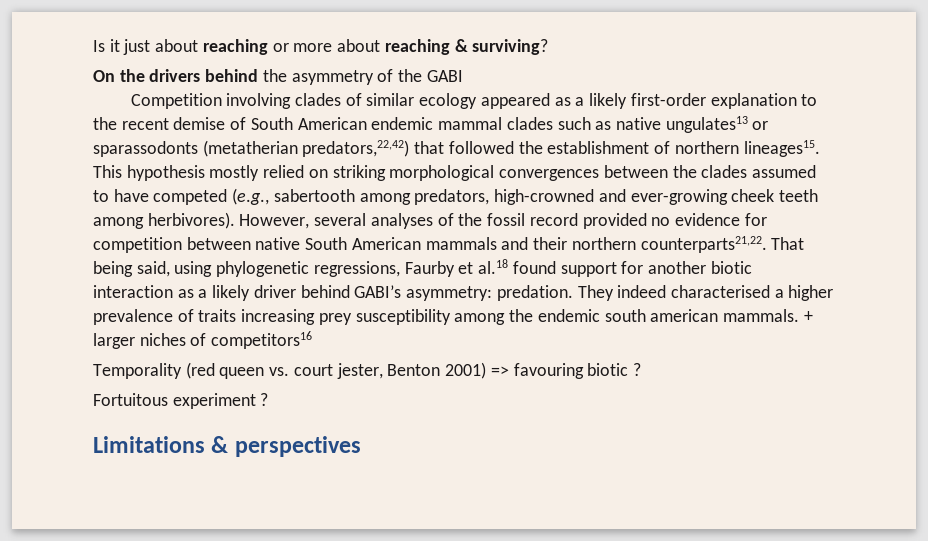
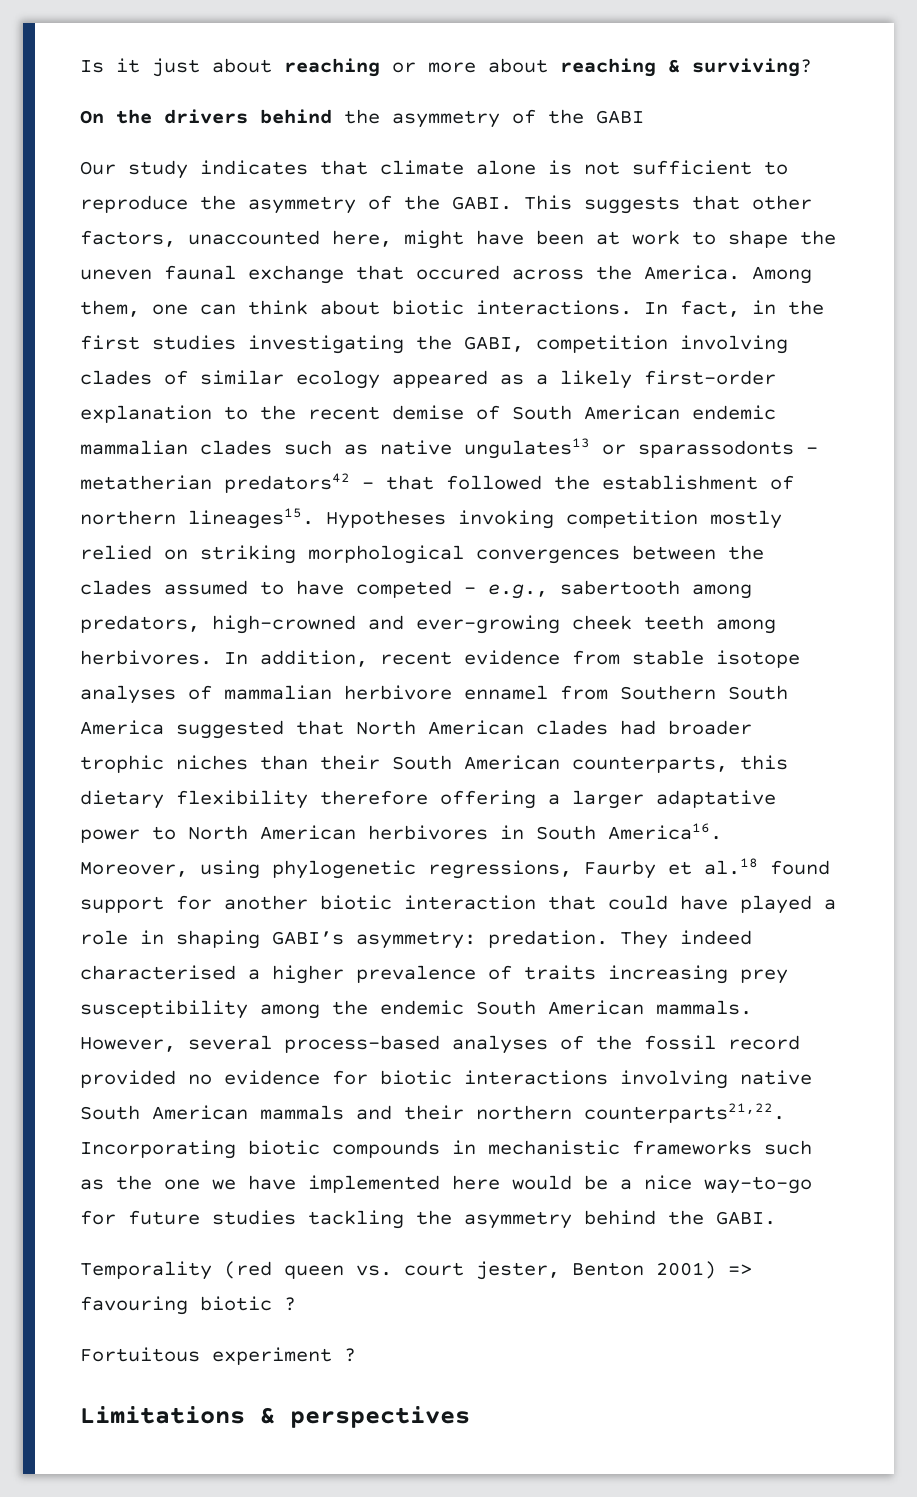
- Competition involving clades of similar ecology appeared as a likely first-order explanation to the recent demise of South American endemic mammal clades such as native ungulates13 or sparassodonts (metatherian predators,22,42) that followed the establishment of northern lineages15.
+ Our study indicates that climate alone is not sufficient to reproduce the asymmetry of the GABI. This suggests that other factors, unaccounted here, might have been at work to shape the uneven faunal exchange that occured across the America. Among them, one can think about biotic interactions. In fact, in the first studies investigating the GABI, competition involving clades of similar ecology appeared as a likely first-order explanation to the recent demise of South American endemic mammalian clades such as native ungulates13 or sparassodonts – metatherian predators42 – that followed the establishment of northern lineages15.
- This hypothesis mostly relied on striking morphological convergences between the clades assumed to have competed (e.g., sabertooth among predators, high-crowned and ever-growing cheek teeth among herbivores). However, several analyses of the fossil record provided no evidence for competition between native South American mammals and their northern counterparts21,22. That being said, using phylogenetic regressions, Faurby et al.18 found support for another biotic interaction as a likely driver behind GABI’s asymmetry: predation.
+ Hypotheses invoking competition mostly relied on striking morphological convergences between the clades assumed to have competed – e.g., sabertooth among predators, high-crowned and ever-growing cheek teeth among herbivores. In addition, recent evidence from stable isotope analyses of mammalian herbivore ennamel from Southern South America suggested that North American clades had broader trophic niches than their South American counterparts, this dietary flexibility therefore offering a larger adaptative power to North American herbivores in South America16. Moreover, using phylogenetic regressions, Faurby et al.18 found support for another biotic interaction that could have played a role in shaping GABI’s asymmetry: predation.
- They indeed characterised a higher prevalence of traits increasing prey susceptibility among the endemic south american mammals. + larger niches of competitors16
+ They indeed characterised a higher prevalence of traits increasing prey susceptibility among the endemic South American mammals. However, several process-based analyses of the fossil record provided no evidence for biotic interactions involving native South American mammals and their northern counterparts21,22. Incorporating biotic compounds in mechanistic frameworks such as the one we have implemented here would be a nice way-to-go for future studies tackling the asymmetry behind the GABI.

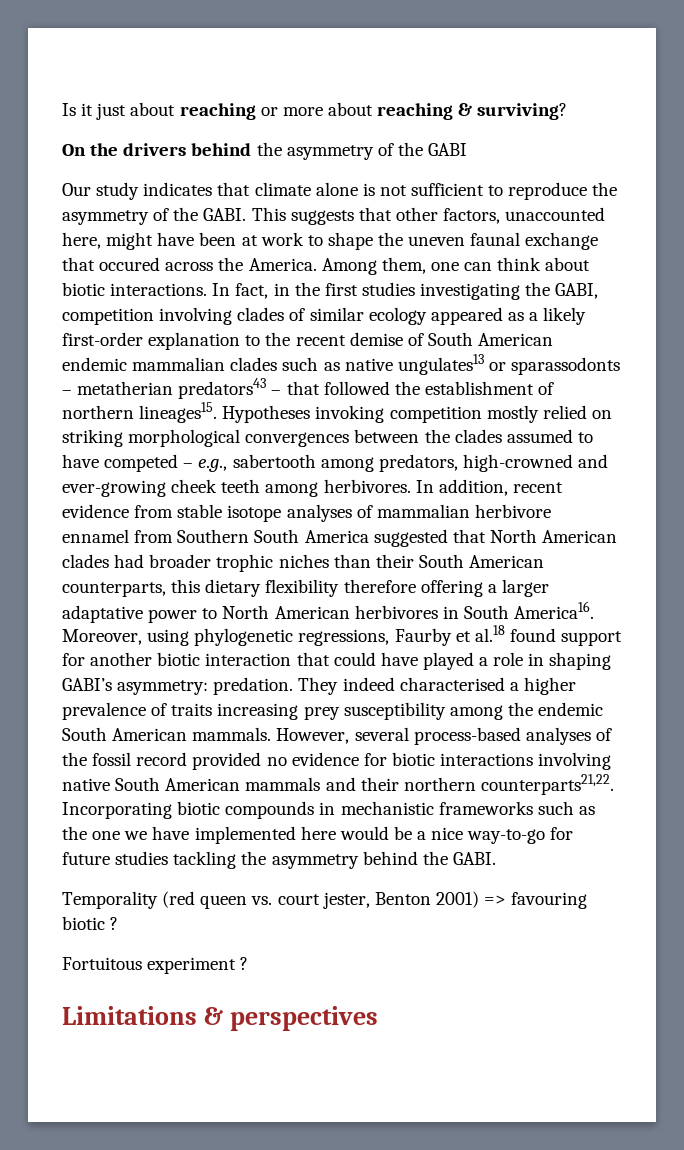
- In fact, in the first studies investigating the GABI, competition involving clades of similar ecology appeared as a likely first-order explanation to the recent demise of South American endemic mammalian clades such as native ungulates13 or sparassodonts – metatherian predators42 – that followed the establishment of northern lineages15.
+ In fact, in the first studies investigating the GABI, competition involving clades of similar ecology appeared as a likely first-order explanation to the recent demise of South American endemic mammalian clades such as native ungulates13 or sparassodonts – metatherian predators43 – that followed the establishment of northern lineages15.

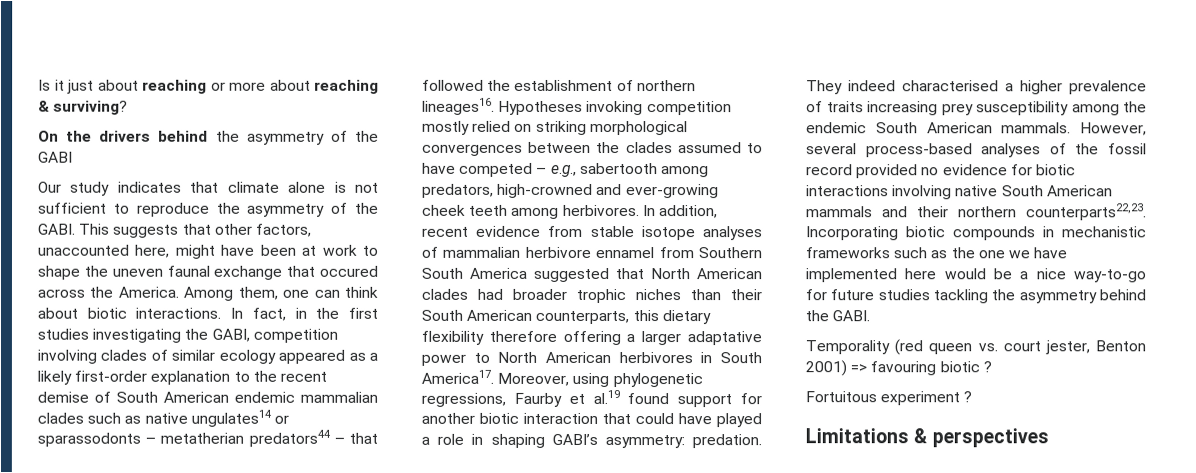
- In fact, in the first studies investigating the GABI, competition involving clades of similar ecology appeared as a likely first-order explanation to the recent demise of South American endemic mammalian clades such as native ungulates13 or sparassodonts – metatherian predators43 – that followed the establishment of northern lineages15.
+ In fact, in the first studies investigating the GABI, competition involving clades of similar ecology appeared as a likely first-order explanation to the recent demise of South American endemic mammalian clades such as native ungulates14 or sparassodonts – metatherian predators44 – that followed the establishment of northern lineages16.
- In addition, recent evidence from stable isotope analyses of mammalian herbivore ennamel from Southern South America suggested that North American clades had broader trophic niches than their South American counterparts, this dietary flexibility therefore offering a larger adaptative power to North American herbivores in South America16.
+ In addition, recent evidence from stable isotope analyses of mammalian herbivore ennamel from Southern South America suggested that North American clades had broader trophic niches than their South American counterparts, this dietary flexibility therefore offering a larger adaptative power to North American herbivores in South America17.
- Moreover, using phylogenetic regressions, Faurby et al.18 found support for another biotic interaction that could have played a role in shaping GABI’s asymmetry: predation.
+ Moreover, using phylogenetic regressions, Faurby et al.19 found support for another biotic interaction that could have played a role in shaping GABI’s asymmetry: predation.
- However, several process-based analyses of the fossil record provided no evidence for biotic interactions involving native South American mammals and their northern counterparts21,22.
+ However, several process-based analyses of the fossil record provided no evidence for biotic interactions involving native South American mammals and their northern counterparts22,23.

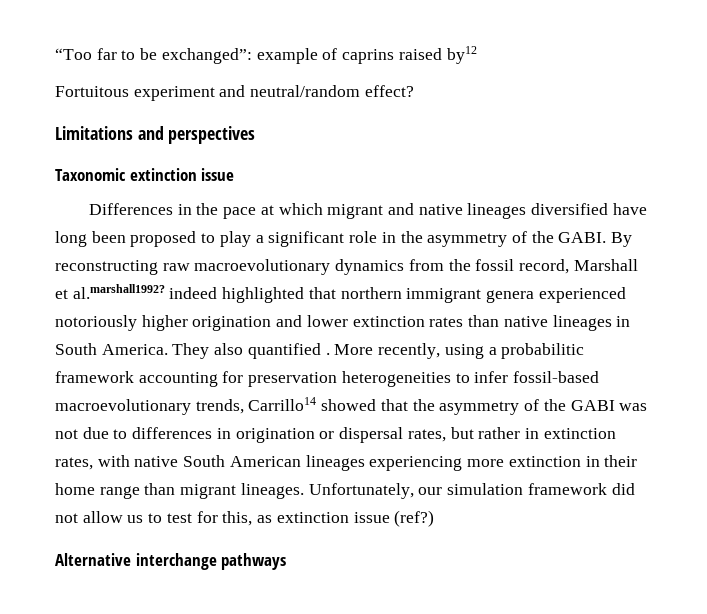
- Is it just about reaching or more about reaching & surviving?
- On the drivers behind the asymmetry of the GABI
- Our study indicates that climate alone is not sufficient to reproduce the asymmetry of the GABI. This suggests that other factors, unaccounted here, might have been at work to shape the uneven faunal exchange that occured across the America. Among them, one can think about biotic interactions. In fact, in the first studies investigating the GABI, competition involving clades of similar ecology appeared as a likely first-order explanation to the recent demise of South American endemic mammalian clades such as native ungulates14 or sparassodonts – metatherian predators44 – that followed the establishment of northern lineages16. Hypotheses invoking competition mostly relied on striking morphological convergences between the clades assumed to have competed – e.g., sabertooth among predators, high-crowned and ever-growing cheek teeth among herbivores. In addition, recent evidence from stable isotope analyses of mammalian herbivore ennamel from Southern South America suggested that North American clades had broader trophic niches than their South American counterparts, this dietary flexibility therefore offering a larger adaptative power to North American herbivores in South America17. Moreover, using phylogenetic regressions, Faurby et al.19 found support for another biotic interaction that could have played a role in shaping GABI’s asymmetry: predation. They indeed characterised a higher prevalence of traits increasing prey susceptibility among the endemic South American mammals. However, several process-based analyses of the fossil record provided no evidence for biotic interactions involving native South American mammals and their northern counterparts22,23. Incorporating biotic compounds in mechanistic frameworks such as the one we have implemented here would be a nice way-to-go for future studies tackling the asymmetry behind the GABI.
- Temporality (red queen vs. court jester, Benton 2001) => favouring biotic ?
- Fortuitous experiment ?
- Limitations & perspectives
+ “Too far to be exchanged”: example of caprins raised by12
+ Fortuitous experiment and neutral/random effect?
+ Limitations and perspectives
+ Taxonomic extinction issue
+ Differences in the pace at which migrant and native lineages diversified have long been proposed to play a significant role in the asymmetry of the GABI. By reconstructing raw macroevolutionary dynamics from the fossil record, Marshall et al.marshall1992? indeed highlighted that northern immigrant genera experienced notoriously higher origination and lower extinction rates than native lineages in South America. They also quantified . More recently, using a probabilitic framework accounting for preservation heterogeneities to infer fossil-based macroevolutionary trends, Carrillo14 showed that the asymmetry of the GABI was not due to differences in origination or dispersal rates, but rather in extinction rates, with native South American lineages experiencing more extinction in their home range than migrant lineages. Unfortunately, our simulation framework did not allow us to test for this, as extinction issue (ref?)
+ Alternative interchange pathways

